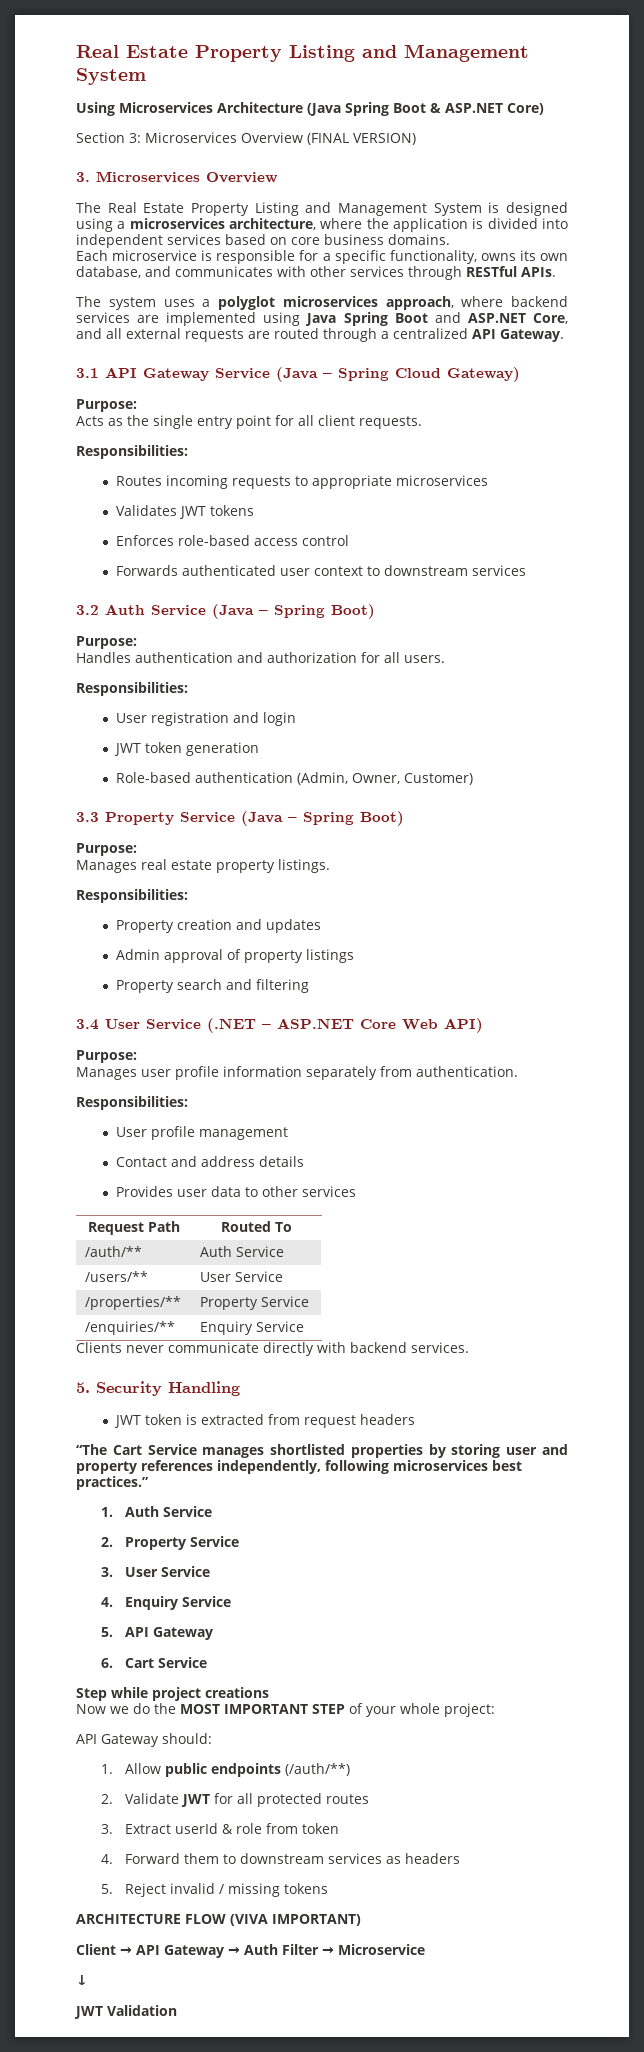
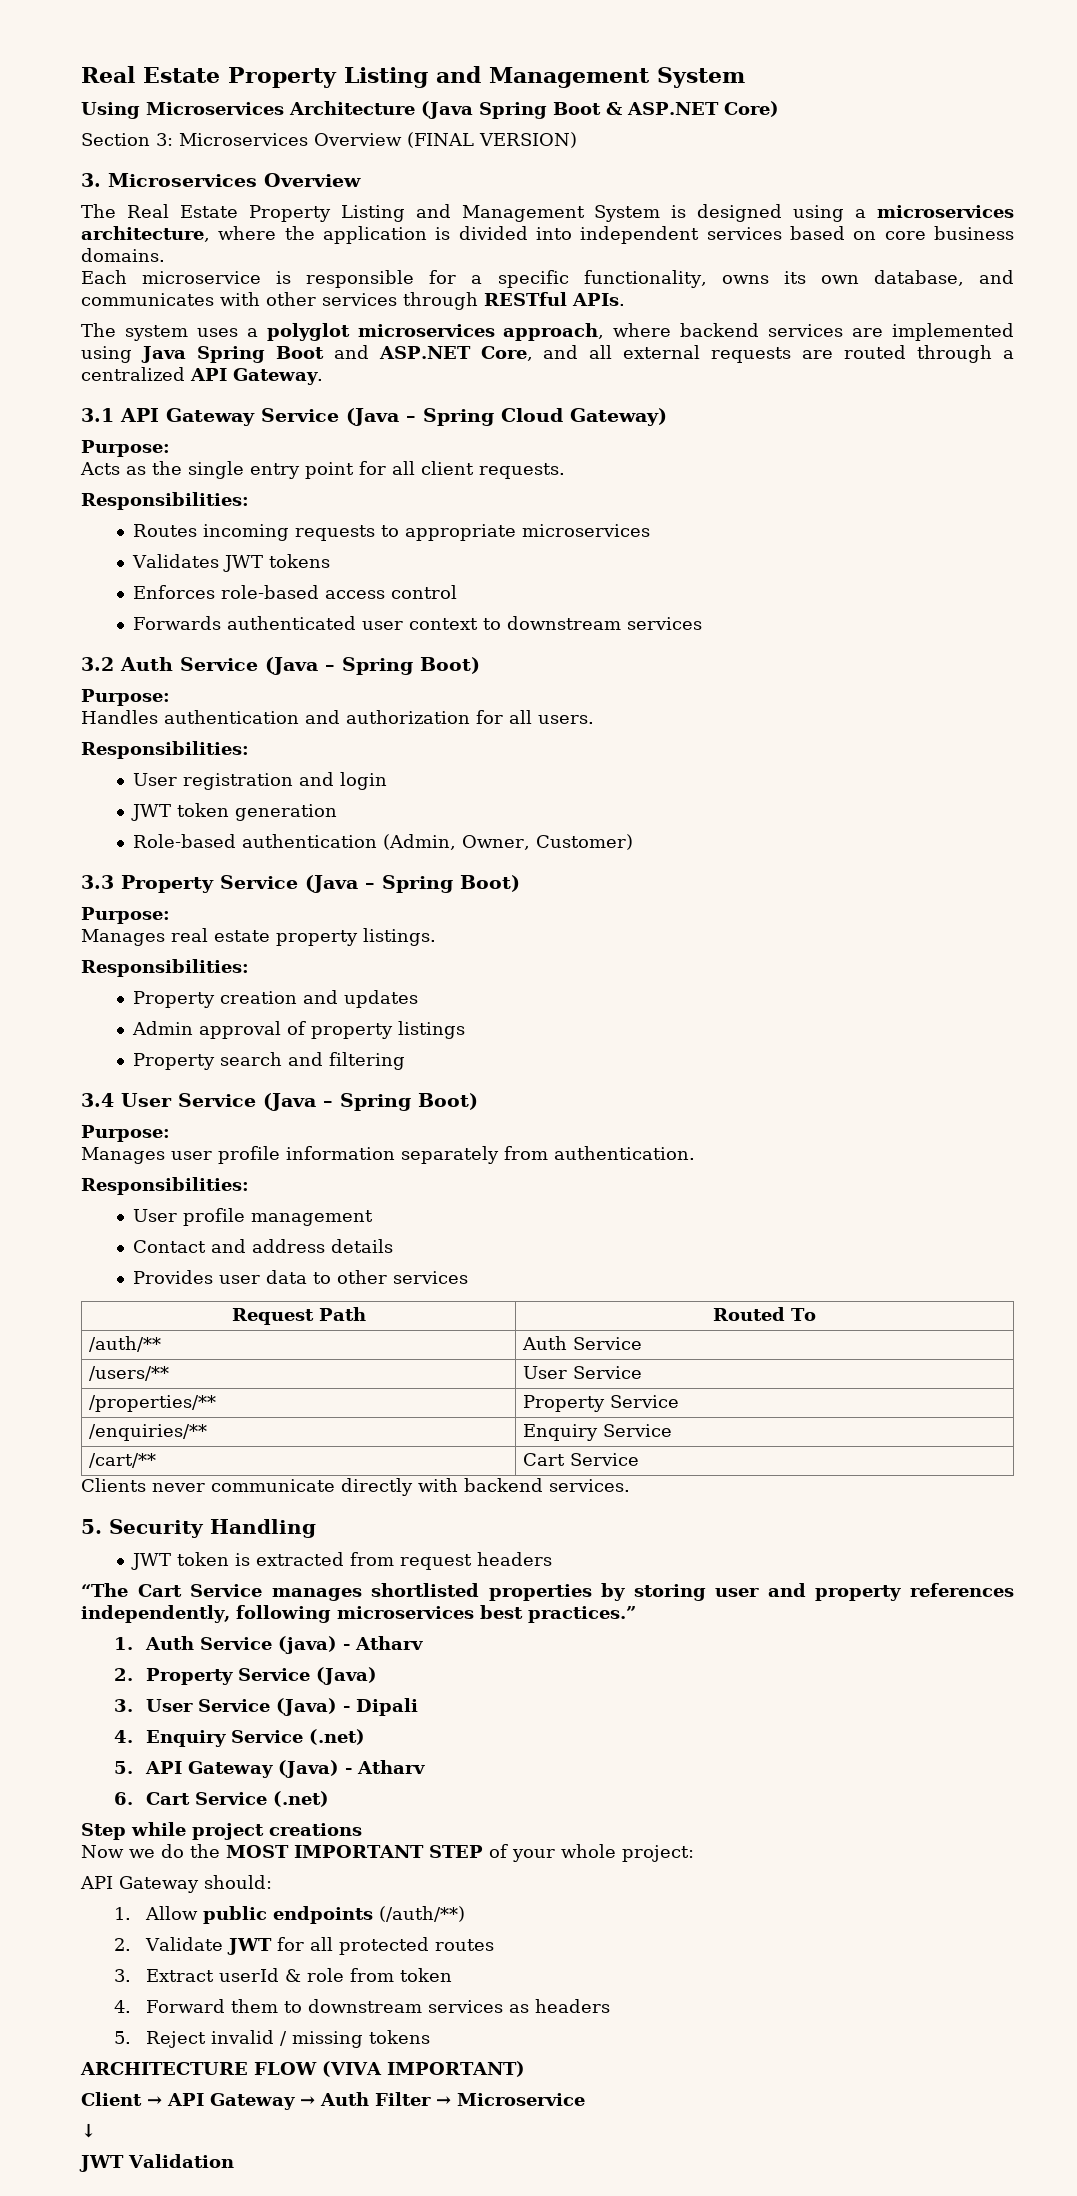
- 3.4 User Service (.NET – ASP.NET Core Web API)
+ 3.4 User Service (Java – Spring Boot)
+ /cart/** | Cart Service
- 1. Auth Service
+ 1. Auth Service (java) - Atharv
- 2. Property Service
+ 2. Property Service (Java)
- 3. User Service
+ 3. User Service (Java) - Dipali
- 4. Enquiry Service
+ 4. Enquiry Service (.net)
- 5. API Gateway
+ 5. API Gateway (Java) - Atharv
- 6. Cart Service
+ 6. Cart Service (.net)

